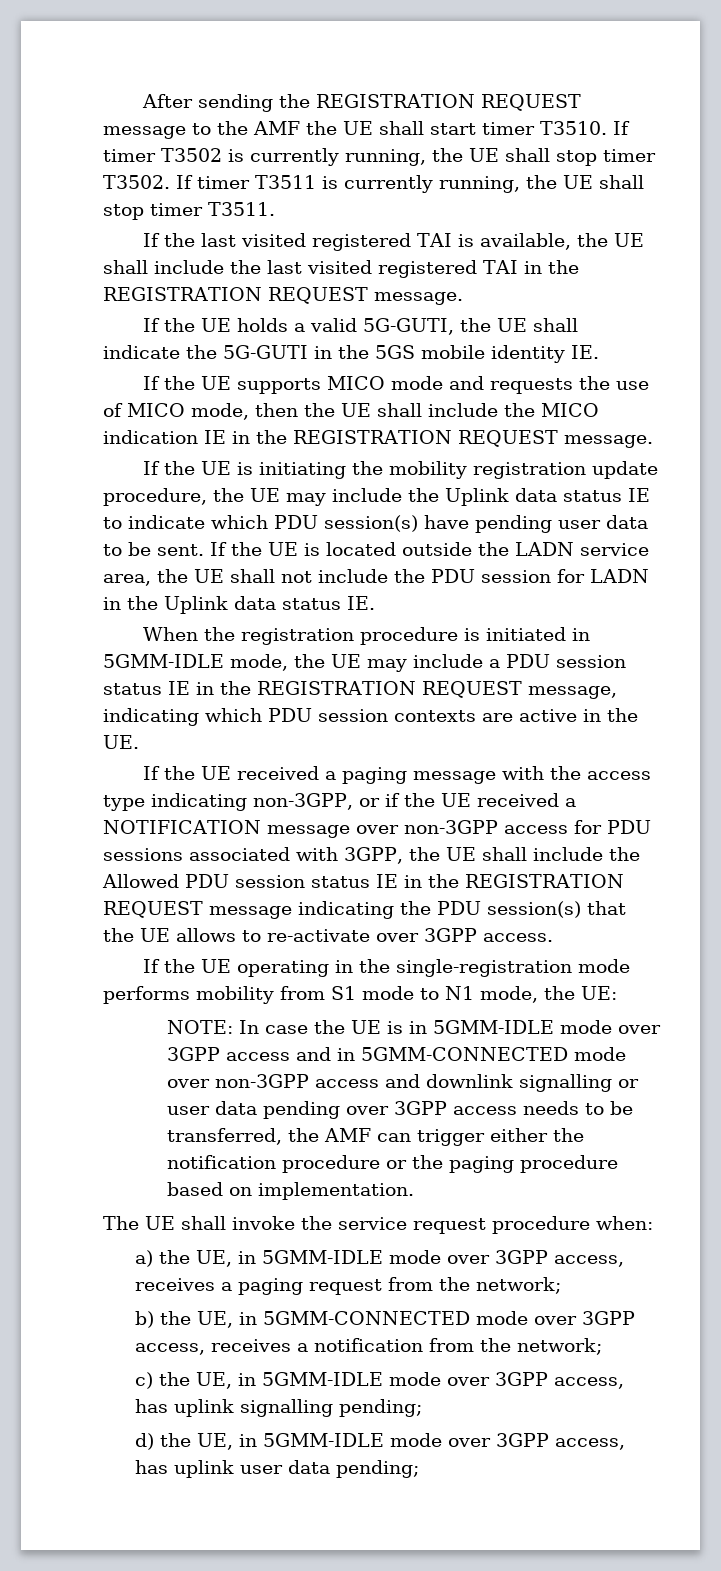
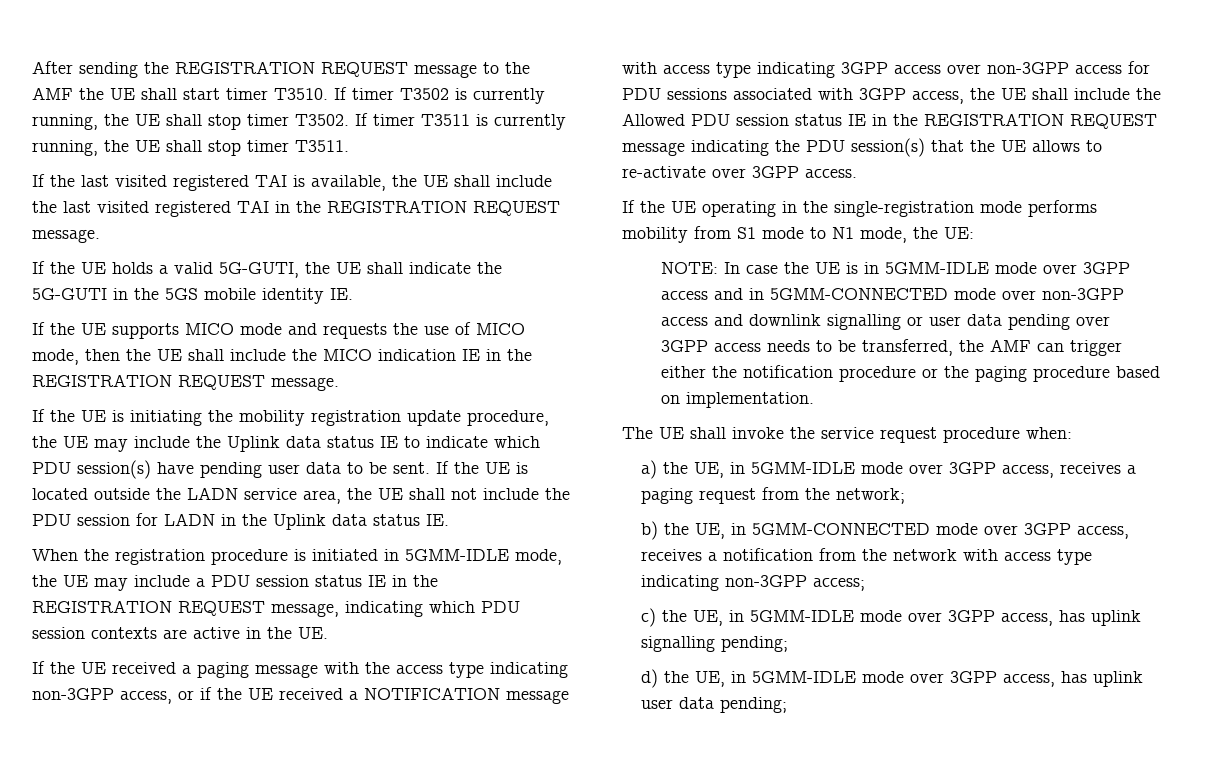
- If the UE received a paging message with the access type indicating non-3GPP, or if the UE received a NOTIFICATION message over non-3GPP access for PDU sessions associated with 3GPP, the UE shall include the Allowed PDU session status IE in the REGISTRATION REQUEST message indicating the PDU session(s) that the UE allows to re-activate over 3GPP access.
+ If the UE received a paging message with the access type indicating non-3GPP access, or if the UE received a NOTIFICATION message with access type indicating 3GPP access over non-3GPP access for PDU sessions associated with 3GPP access, the UE shall include the Allowed PDU session status IE in the REGISTRATION REQUEST message indicating the PDU session(s) that the UE allows to re-activate over 3GPP access.
- b) the UE, in 5GMM-CONNECTED mode over 3GPP access, receives a notification from the network;
+ b) the UE, in 5GMM-CONNECTED mode over 3GPP access, receives a notification from the network with access type indicating non-3GPP access;

